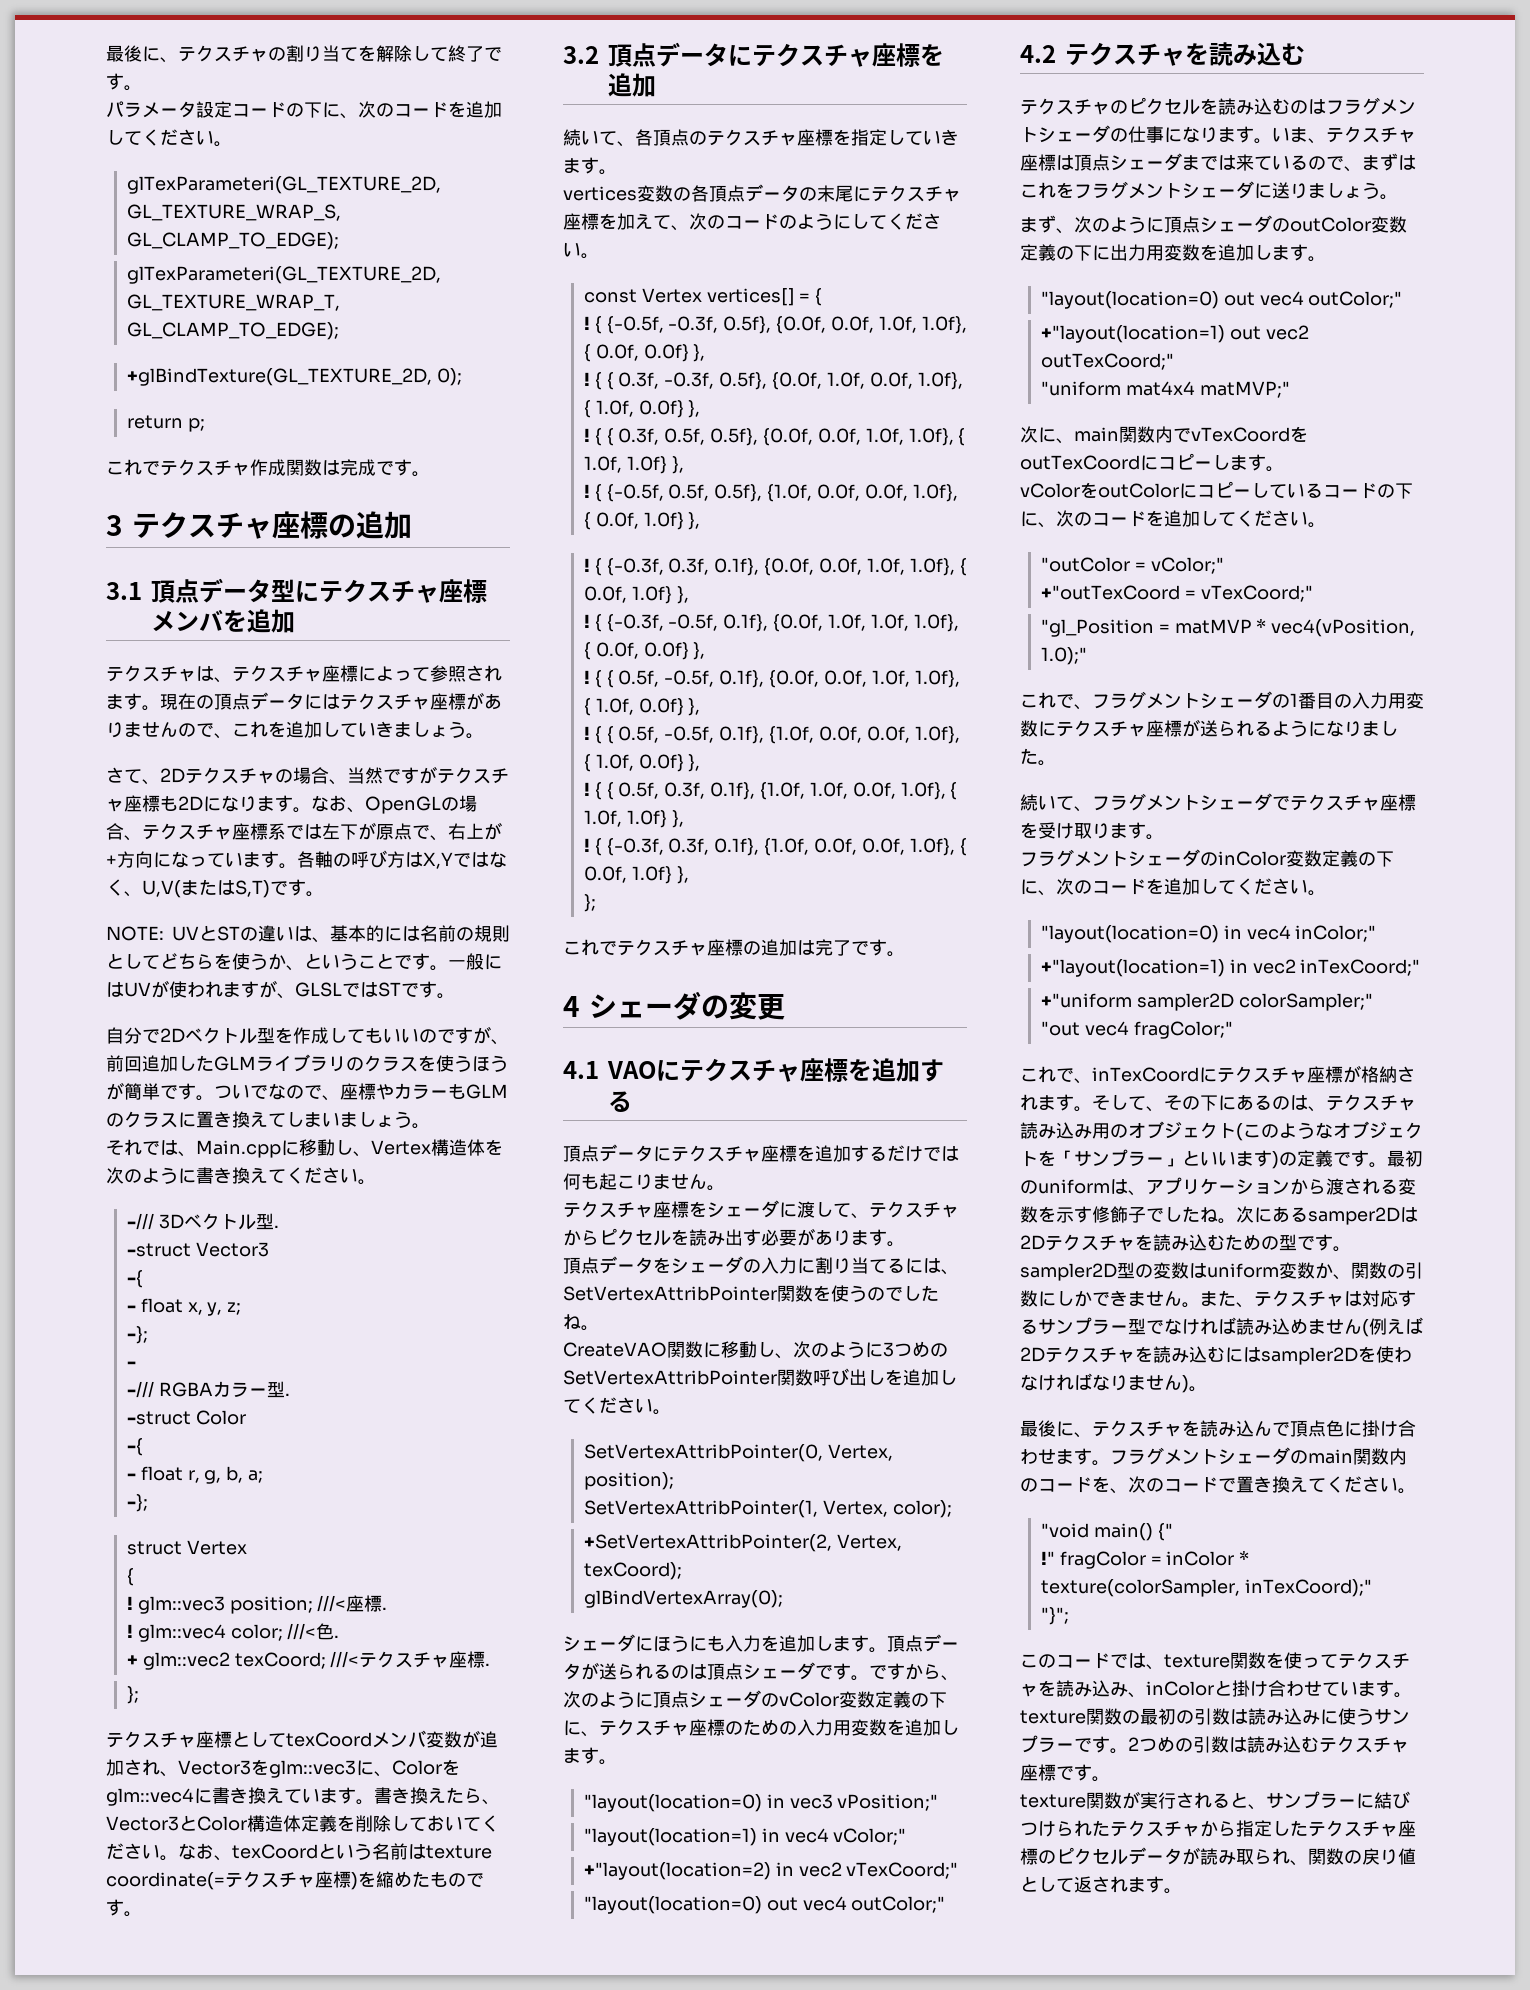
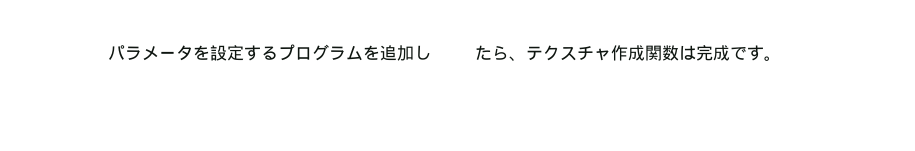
- 最後に、テクスチャの割り当てを解除して終了です。
- パラメータ設定コードの下に、次のコードを追加してください。
- glTexParameteri(GL_TEXTURE_2D, GL_TEXTURE_WRAP_S, GL_CLAMP_TO_EDGE);
- glTexParameteri(GL_TEXTURE_2D, GL_TEXTURE_WRAP_T, GL_CLAMP_TO_EDGE);
- +glBindTexture(GL_TEXTURE_2D, 0);
- return p;
- これでテクスチャ作成関数は完成です。
+ パラメータを設定するプログラムを追加したら、テクスチャ作成関数は完成です。
- 3テクスチャ座標の追加
- 3.1頂点データ型にテクスチャ座標メンバを追加
- テクスチャは、テクスチャ座標によって参照されます。現在の頂点データにはテクスチャ座標がありませんので、これを追加していきましょう。
- さて、2Dテクスチャの場合、当然ですがテクスチャ座標も2Dになります。なお、OpenGLの場合、テクスチャ座標系では左下が原点で、右上が+方向になっています。各軸の呼び方はX,Yではなく、U,V(またはS,T)です。
- NOTE: UVとSTの違いは、基本的には名前の規則としてどちらを使うか、ということです。一般にはUVが使われますが、GLSLではSTです。
- 自分で2Dベクトル型を作成してもいいのですが、前回追加したGLMライブラリのクラスを使うほうが簡単です。ついでなので、座標やカラーもGLMのクラスに置き換えてしまいましょう。
- それでは、Main.cppに移動し、Vertex構造体を次のように書き換えてください。
- -/// 3Dベクトル型.
- -struct Vector3
- -{
- - float x, y, z;
- -};
- -
- -/// RGBAカラー型.
- -struct Color
- -{
- - float r, g, b, a;
- -};
- struct Vertex
- {
- ! glm::vec3 position; ///<座標.
- ! glm::vec4 color; ///<色.
- + glm::vec2 texCoord; ///<テクスチャ座標.
- };
- テクスチャ座標としてtexCoordメンバ変数が追加され、Vector3をglm::vec3に、Colorをglm::vec4に書き換えています。書き換えたら、Vector3とColor構造体定義を削除しておいてください。なお、texCoordという名前はtexture coordinate(=テクスチャ座標)を縮めたものです。
- 3.2頂点データにテクスチャ座標を追加
- 続いて、各頂点のテクスチャ座標を指定していきます。
- vertices変数の各頂点データの末尾にテクスチャ座標を加えて、次のコードのようにしてください。
- const Vertex vertices[] = {
- ! { {-0.5f, -0.3f, 0.5f}, {0.0f, 0.0f, 1.0f, 1.0f}, { 0.0f, 0.0f} },
- ! { { 0.3f, -0.3f, 0.5f}, {0.0f, 1.0f, 0.0f, 1.0f}, { 1.0f, 0.0f} },
- ! { { 0.3f, 0.5f, 0.5f}, {0.0f, 0.0f, 1.0f, 1.0f}, { 1.0f, 1.0f} },
- ! { {-0.5f, 0.5f, 0.5f}, {1.0f, 0.0f, 0.0f, 1.0f}, { 0.0f, 1.0f} },
- ! { {-0.3f, 0.3f, 0.1f}, {0.0f, 0.0f, 1.0f, 1.0f}, { 0.0f, 1.0f} },
- ! { {-0.3f, -0.5f, 0.1f}, {0.0f, 1.0f, 1.0f, 1.0f}, { 0.0f, 0.0f} },
- ! { { 0.5f, -0.5f, 0.1f}, {0.0f, 0.0f, 1.0f, 1.0f}, { 1.0f, 0.0f} },
- ! { { 0.5f, -0.5f, 0.1f}, {1.0f, 0.0f, 0.0f, 1.0f}, { 1.0f, 0.0f} },
- ! { { 0.5f, 0.3f, 0.1f}, {1.0f, 1.0f, 0.0f, 1.0f}, { 1.0f, 1.0f} },
- ! { {-0.3f, 0.3f, 0.1f}, {1.0f, 0.0f, 0.0f, 1.0f}, { 0.0f, 1.0f} },
- };
- これでテクスチャ座標の追加は完了です。
- 4シェーダの変更
- 4.1 VAOにテクスチャ座標を追加する
- 頂点データにテクスチャ座標を追加するだけでは何も起こりません。
- テクスチャ座標をシェーダに渡して、テクスチャからピクセルを読み出す必要があります。
- 頂点データをシェーダの入力に割り当てるには、SetVertexAttribPointer関数を使うのでしたね。
- CreateVAO関数に移動し、次のように3つめのSetVertexAttribPointer関数呼び出しを追加してください。
- SetVertexAttribPointer(0, Vertex, position);
- SetVertexAttribPointer(1, Vertex, color);
- +SetVertexAttribPointer(2, Vertex, texCoord);
- glBindVertexArray(0);
- シェーダにほうにも入力を追加します。頂点データが送られるのは頂点シェーダです。ですから、次のように頂点シェーダのvColor変数定義の下に、テクスチャ座標のための入力用変数を追加します。
- "layout(location=0) in vec3 vPosition;"
- "layout(location=1) in vec4 vColor;"
- +"layout(location=2) in vec2 vTexCoord;"
- "layout(location=0) out vec4 outColor;"
- 4.2テクスチャを読み込む
- テクスチャのピクセルを読み込むのはフラグメントシェーダの仕事になります。いま、テクスチャ座標は頂点シェーダまでは来ているので、まずはこれをフラグメントシェーダに送りましょう。
- まず、次のように頂点シェーダのoutColor変数定義の下に出力用変数を追加します。
- "layout(location=0) out vec4 outColor;"
- +"layout(location=1) out vec2 outTexCoord;"
- "uniform mat4x4 matMVP;"
- 次に、main関数内でvTexCoordをoutTexCoordにコピーします。
- vColorをoutColorにコピーしているコードの下に、次のコードを追加してください。
- "outColor = vColor;"
- +"outTexCoord = vTexCoord;"
- "gl_Position = matMVP * vec4(vPosition, 1.0);"
- これで、フラグメントシェーダの1番目の入力用変数にテクスチャ座標が送られるようになりました。
- 続いて、フラグメントシェーダでテクスチャ座標を受け取ります。
- フラグメントシェーダのinColor変数定義の下に、次のコードを追加してください。
- "layout(location=0) in vec4 inColor;"
- +"layout(location=1) in vec2 inTexCoord;"
- +"uniform sampler2D colorSampler;"
- "out vec4 fragColor;"
- これで、inTexCoordにテクスチャ座標が格納されます。そして、その下にあるのは、テクスチャ読み込み用のオブジェクト(このようなオブジェクトを「サンプラー」といいます)の定義です。最初のuniformは、アプリケーションから渡される変数を示す修飾子でしたね。次にあるsamper2Dは2Dテクスチャを読み込むための型です。sampler2D型の変数はuniform変数か、関数の引数にしかできません。また、テクスチャは対応するサンプラー型でなければ読み込めません(例えば2Dテクスチャを読み込むにはsampler2Dを使わなければなりません)。
- 最後に、テクスチャを読み込んで頂点色に掛け合わせます。フラグメントシェーダのmain関数内のコードを、次のコードで置き換えてください。
- "void main() {"
- !" fragColor = inColor * texture(colorSampler, inTexCoord);"
- "}";
- このコードでは、texture関数を使ってテクスチャを読み込み、inColorと掛け合わせています。texture関数の最初の引数は読み込みに使うサンプラーです。2つめの引数は読み込むテクスチャ座標です。
- texture関数が実行されると、サンプラーに結びつけられたテクスチャから指定したテクスチャ座標のピクセルデータが読み取られ、関数の戻り値として返されます。

